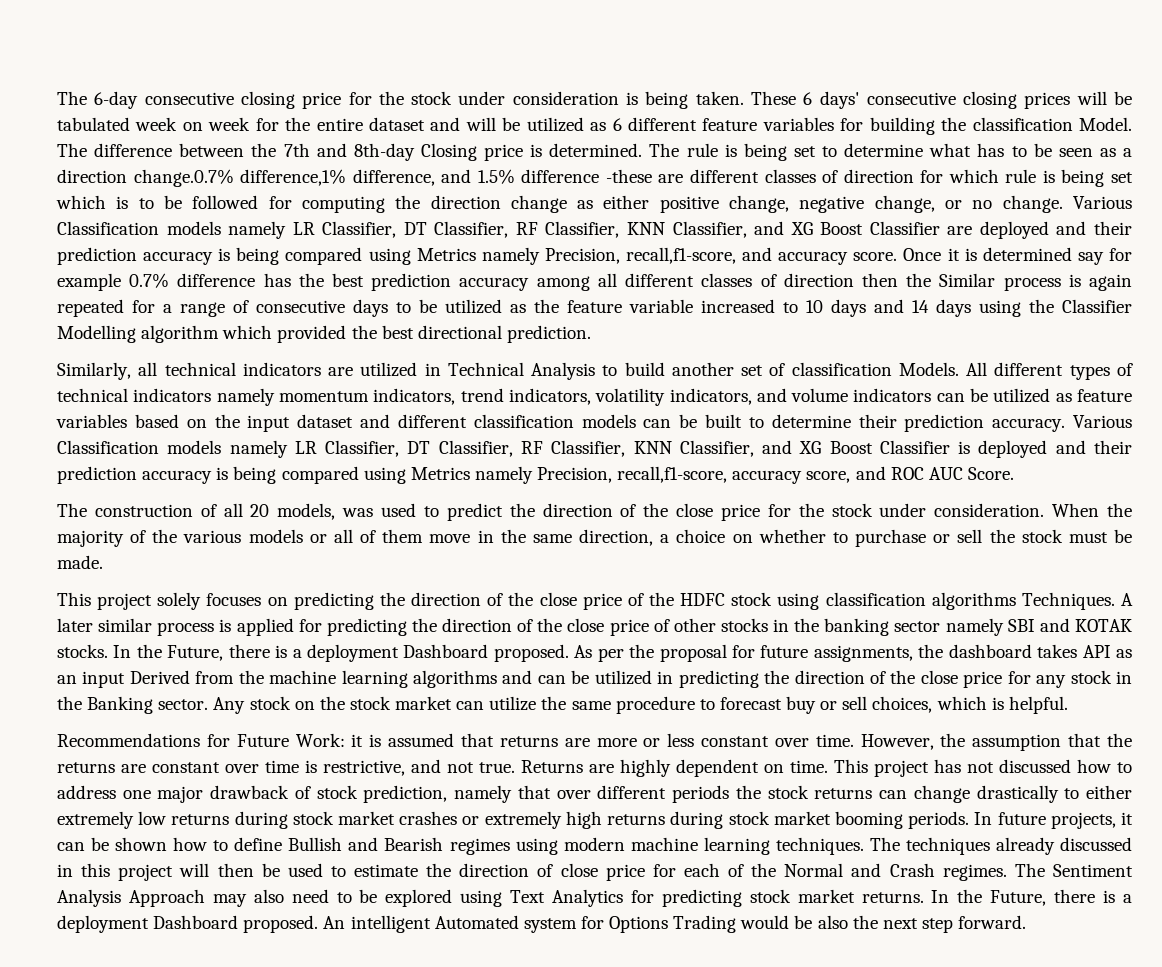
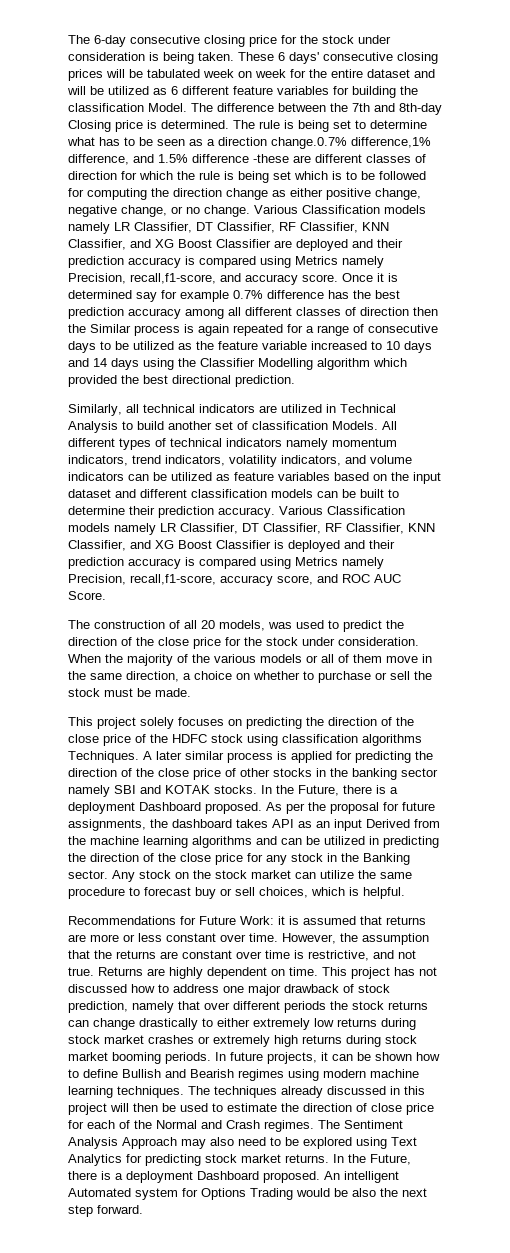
- The rule is being set to determine what has to be seen as a direction change.0.7% difference,1% difference, and 1.5% difference -these are different classes of direction for which rule is being set which is to be followed for computing the direction change as either positive change, negative change, or no change.
+ The rule is being set to determine what has to be seen as a direction change.0.7% difference,1% difference, and 1.5% difference -these are different classes of direction for which the rule is being set which is to be followed for computing the direction change as either positive change, negative change, or no change.
- Various Classification models namely LR Classifier, DT Classifier, RF Classifier, KNN Classifier, and XG Boost Classifier are deployed and their prediction accuracy is being compared using Metrics namely Precision, recall,f1-score, and accuracy score.
+ Various Classification models namely LR Classifier, DT Classifier, RF Classifier, KNN Classifier, and XG Boost Classifier are deployed and their prediction accuracy is compared using Metrics namely Precision, recall,f1-score, and accuracy score.
- Various Classification models namely LR Classifier, DT Classifier, RF Classifier, KNN Classifier, and XG Boost Classifier is deployed and their prediction accuracy is being compared using Metrics namely Precision, recall,f1-score, accuracy score, and ROC AUC Score.
+ Various Classification models namely LR Classifier, DT Classifier, RF Classifier, KNN Classifier, and XG Boost Classifier is deployed and their prediction accuracy is compared using Metrics namely Precision, recall,f1-score, accuracy score, and ROC AUC Score.

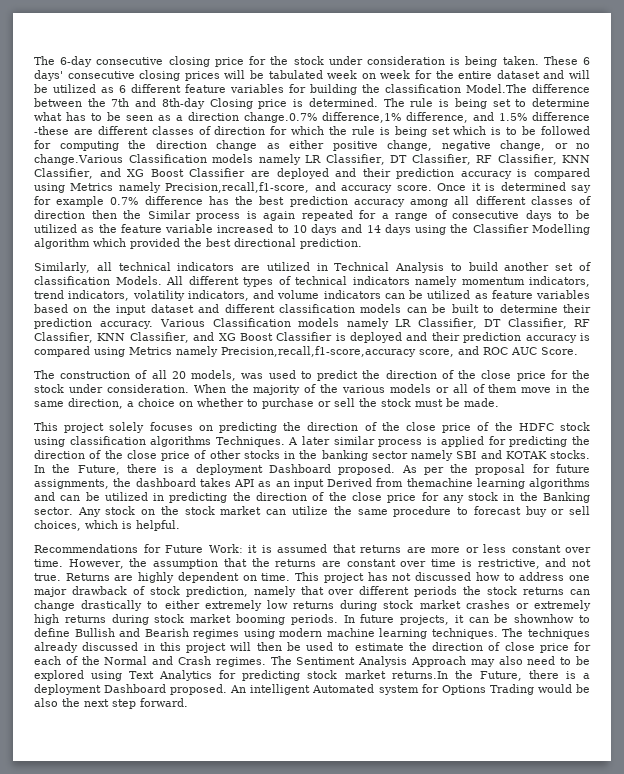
- These 6 days' consecutive closing prices will be tabulated week on week for the entire dataset and will be utilized as 6 different feature variables for building the classification Model. The difference between the 7th and 8th-day Closing price is determined.
+ These 6 days' consecutive closing prices will be tabulated week on week for the entire dataset and will be utilized as 6 different feature variables for building the classification Model.The difference between the 7th and 8th-day Closing price is determined.
- The rule is being set to determine what has to be seen as a direction change.0.7% difference,1% difference, and 1.5% difference -these are different classes of direction for which the rule is being set which is to be followed for computing the direction change as either positive change, negative change, or no change. Various Classification models namely LR Classifier, DT Classifier, RF Classifier, KNN Classifier, and XG Boost Classifier are deployed and their prediction accuracy is compared using Metrics namely Precision, recall,f1-score, and accuracy score.
+ The rule is being set to determine what has to be seen as a direction change.0.7% difference,1% difference, and 1.5% difference -these are different classes of direction for which the rule is being set which is to be followed for computing the direction change as either positive change, negative change, or no change.Various Classification models namely LR Classifier, DT Classifier, RF Classifier, KNN Classifier, and XG Boost Classifier are deployed and their prediction accuracy is compared using Metrics namely Precision,recall,f1-score, and accuracy score.
- Various Classification models namely LR Classifier, DT Classifier, RF Classifier, KNN Classifier, and XG Boost Classifier is deployed and their prediction accuracy is compared using Metrics namely Precision, recall,f1-score, accuracy score, and ROC AUC Score.
+ Various Classification models namely LR Classifier, DT Classifier, RF Classifier, KNN Classifier, and XG Boost Classifier is deployed and their prediction accuracy is compared using Metrics namely Precision,recall,f1-score,accuracy score, and ROC AUC Score.
- As per the proposal for future assignments, the dashboard takes API as an input Derived from the machine learning algorithms and can be utilized in predicting the direction of the close price for any stock in the Banking sector.
+ As per the proposal for future assignments, the dashboard takes API as an input Derived from themachine learning algorithms and can be utilized in predicting the direction of the close price for any stock in the Banking sector.
- In future projects, it can be shown how to define Bullish and Bearish regimes using modern machine learning techniques.
+ In future projects, it can be shownhow to define Bullish and Bearish regimes using modern machine learning techniques.
- The Sentiment Analysis Approach may also need to be explored using Text Analytics for predicting stock market returns. In the Future, there is a deployment Dashboard proposed.
+ The Sentiment Analysis Approach may also need to be explored using Text Analytics for predicting stock market returns.In the Future, there is a deployment Dashboard proposed.

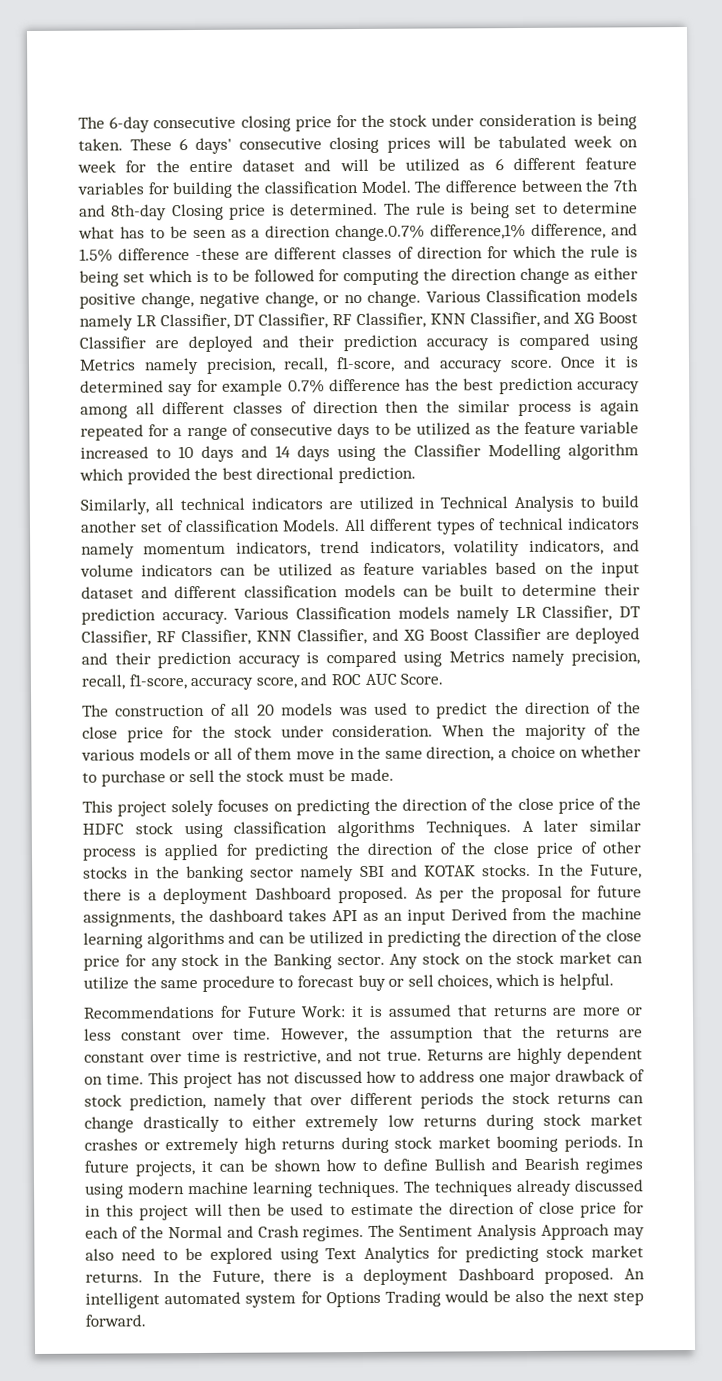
- These 6 days' consecutive closing prices will be tabulated week on week for the entire dataset and will be utilized as 6 different feature variables for building the classification Model.The difference between the 7th and 8th-day Closing price is determined.
+ These 6 days' consecutive closing prices will be tabulated week on week for the entire dataset and will be utilized as 6 different feature variables for building the classification Model. The difference between the 7th and 8th-day Closing price is determined.
- The rule is being set to determine what has to be seen as a direction change.0.7% difference,1% difference, and 1.5% difference -these are different classes of direction for which the rule is being set which is to be followed for computing the direction change as either positive change, negative change, or no change.Various Classification models namely LR Classifier, DT Classifier, RF Classifier, KNN Classifier, and XG Boost Classifier are deployed and their prediction accuracy is compared using Metrics namely Precision,recall,f1-score, and accuracy score.
+ The rule is being set to determine what has to be seen as a direction change.0.7% difference,1% difference, and 1.5% difference -these are different classes of direction for which the rule is being set which is to be followed for computing the direction change as either positive change, negative change, or no change. Various Classification models namely LR Classifier, DT Classifier, RF Classifier, KNN Classifier, and XG Boost Classifier are deployed and their prediction accuracy is compared using Metrics namely precision, recall, f1-score, and accuracy score.
- Once it is determined say for example 0.7% difference has the best prediction accuracy among all different classes of direction then the Similar process is again repeated for a range of consecutive days to be utilized as the feature variable increased to 10 days and 14 days using the Classifier Modelling algorithm which provided the best directional prediction.
+ Once it is determined say for example 0.7% difference has the best prediction accuracy among all different classes of direction then the similar process is again repeated for a range of consecutive days to be utilized as the feature variable increased to 10 days and 14 days using the Classifier Modelling algorithm which provided the best directional prediction.
- Various Classification models namely LR Classifier, DT Classifier, RF Classifier, KNN Classifier, and XG Boost Classifier is deployed and their prediction accuracy is compared using Metrics namely Precision,recall,f1-score,accuracy score, and ROC AUC Score.
+ Various Classification models namely LR Classifier, DT Classifier, RF Classifier, KNN Classifier, and XG Boost Classifier are deployed and their prediction accuracy is compared using Metrics namely precision, recall, f1-score, accuracy score, and ROC AUC Score.
- The construction of all 20 models, was used to predict the direction of the close price for the stock under consideration.
+ The construction of all 20 models was used to predict the direction of the close price for the stock under consideration.
- As per the proposal for future assignments, the dashboard takes API as an input Derived from themachine learning algorithms and can be utilized in predicting the direction of the close price for any stock in the Banking sector.
+ As per the proposal for future assignments, the dashboard takes API as an input Derived from the machine learning algorithms and can be utilized in predicting the direction of the close price for any stock in the Banking sector.
- In future projects, it can be shownhow to define Bullish and Bearish regimes using modern machine learning techniques.
+ In future projects, it can be shown how to define Bullish and Bearish regimes using modern machine learning techniques.
- The Sentiment Analysis Approach may also need to be explored using Text Analytics for predicting stock market returns.In the Future, there is a deployment Dashboard proposed.
+ The Sentiment Analysis Approach may also need to be explored using Text Analytics for predicting stock market returns. In the Future, there is a deployment Dashboard proposed.
- An intelligent Automated system for Options Trading would be also the next step forward.
+ An intelligent automated system for Options Trading would be also the next step forward.

